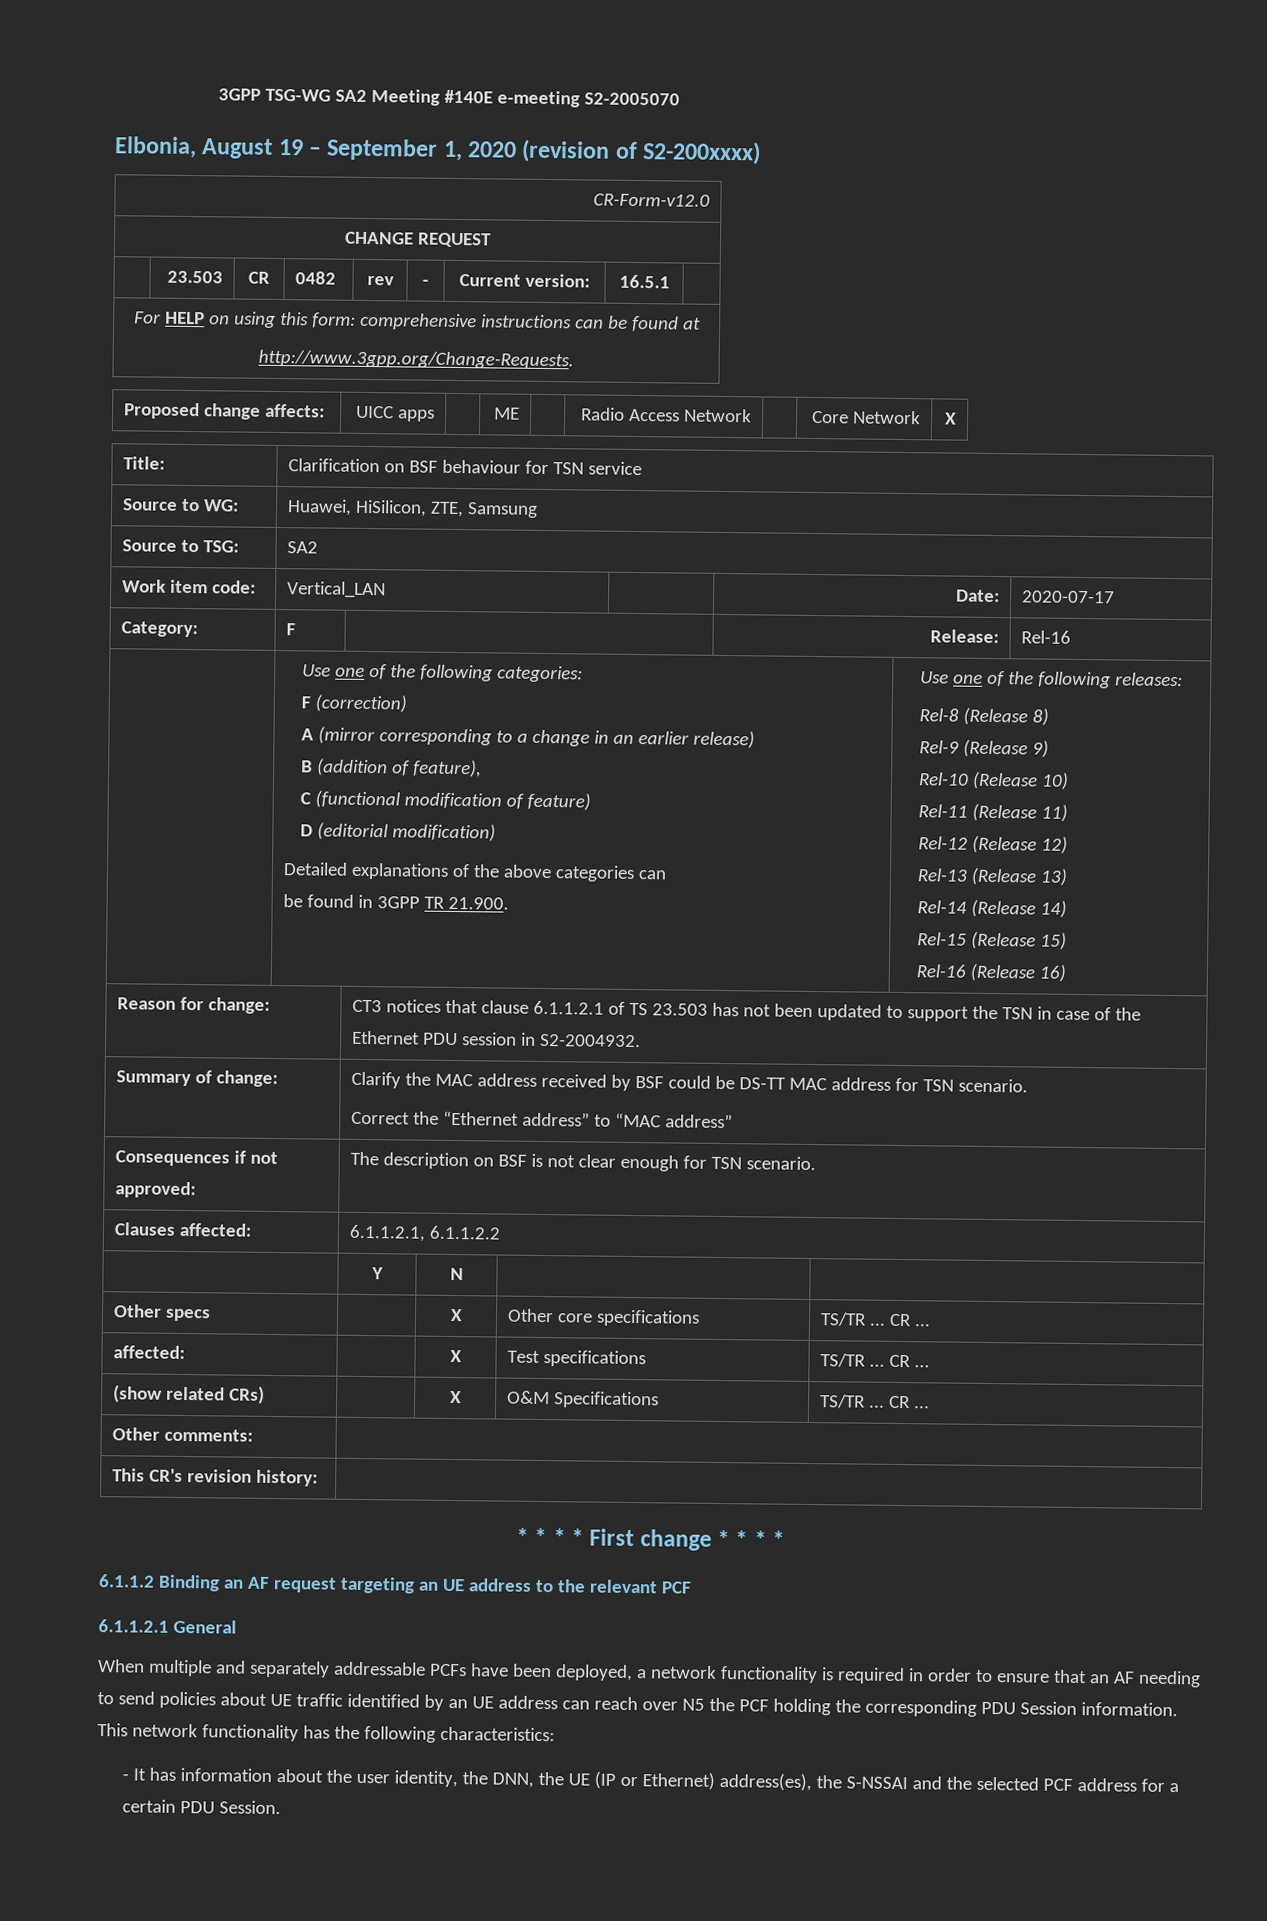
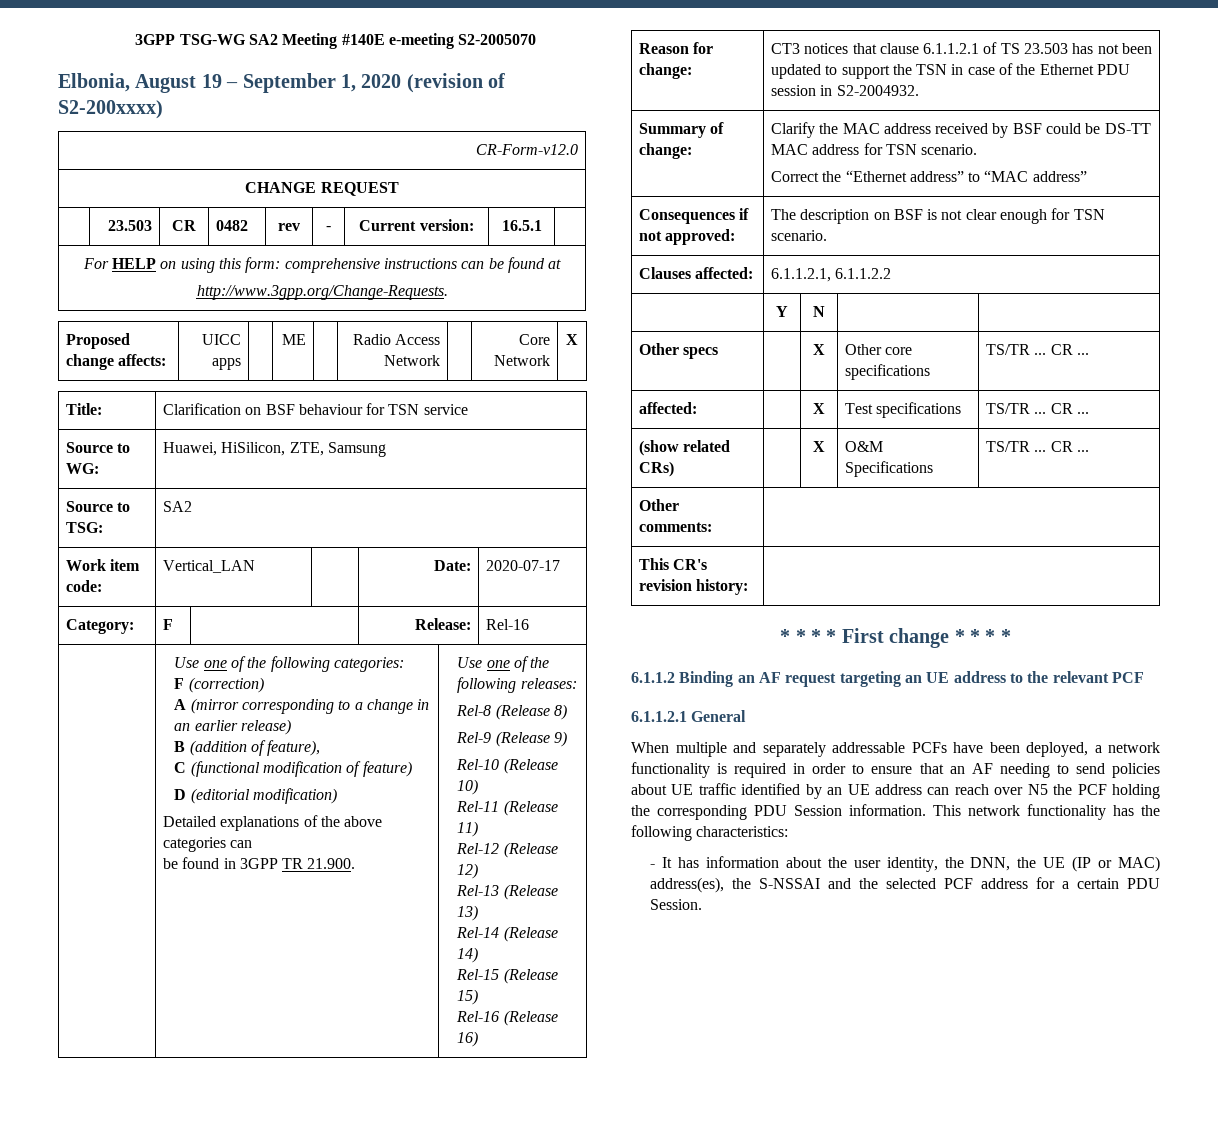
- - It has information about the user identity, the DNN, the UE (IP or Ethernet) address(es), the S-NSSAI and the selected PCF address for a certain PDU Session.
+ - It has information about the user identity, the DNN, the UE (IP or MAC) address(es), the S-NSSAI and the selected PCF address for a certain PDU Session.

